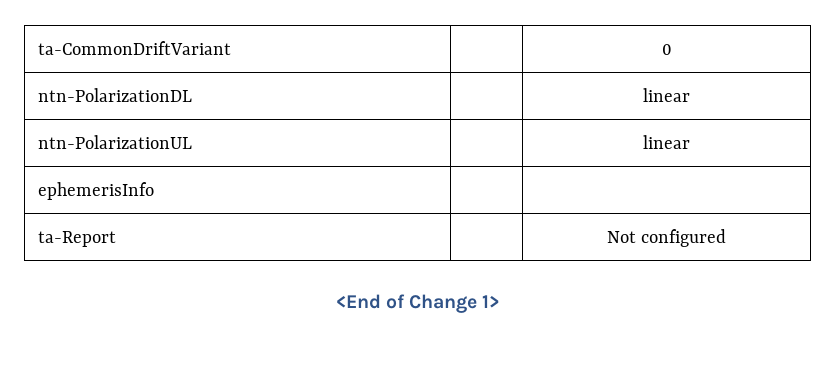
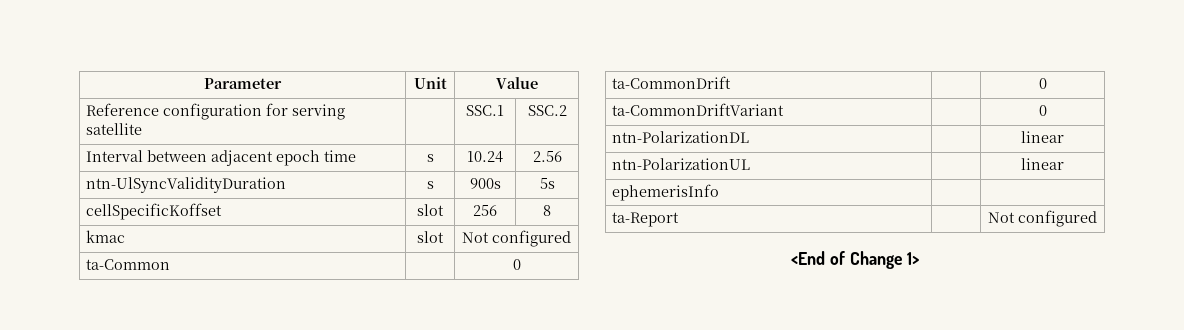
+ Parameter | Unit | Value
+ Reference configuration for serving satellite | | SSC.1 | SSC.2
+ Interval between adjacent epoch time | s | 10.24 | 2.56
+ ntn-UlSyncValidityDuration | s | 900s | 5s
+ cellSpecificKoffset | slot | 256 | 8
+ kmac | slot | Not configured
+ ta-Common | | 0
+ ta-CommonDrift | | 0

